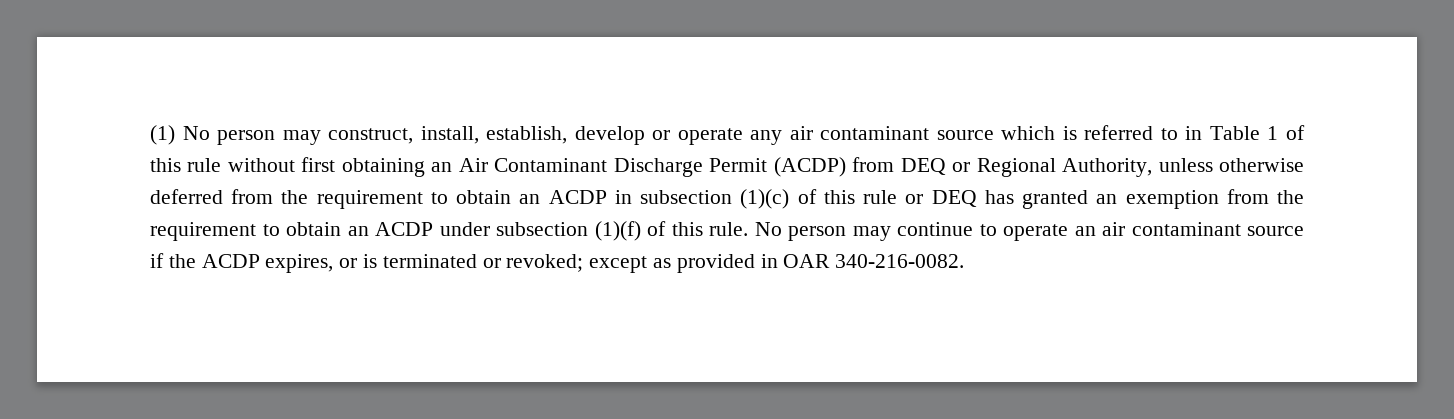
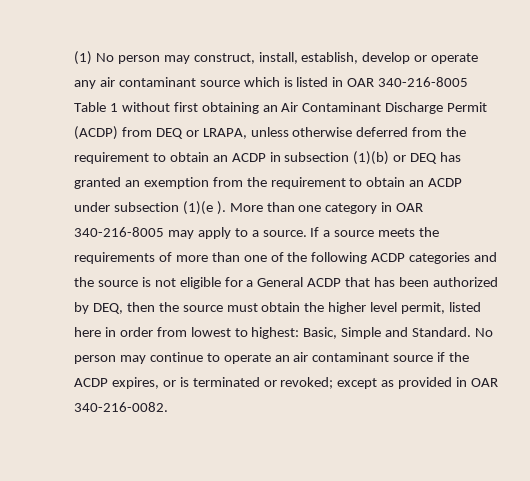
- (1) No person may construct, install, establish, develop or operate any air contaminant source which is referred to in Table 1 of this rule without first obtaining an Air Contaminant Discharge Permit (ACDP) from DEQ or Regional Authority, unless otherwise deferred from the requirement to obtain an ACDP in subsection (1)(c) of this rule or DEQ has granted an exemption from the requirement to obtain an ACDP under subsection (1)(f) of this rule.
+ (1) No person may construct, install, establish, develop or operate any air contaminant source which is listed in OAR 340-216-8005 Table 1 without first obtaining an Air Contaminant Discharge Permit (ACDP) from DEQ or LRAPA, unless otherwise deferred from the requirement to obtain an ACDP in subsection (1)(b) or DEQ has granted an exemption from the requirement to obtain an ACDP under subsection (1)(e ). More than one category in OAR 340-216-8005 may apply to a source. If a source meets the requirements of more than one of the following ACDP categories and the source is not eligible for a General ACDP that has been authorized by DEQ, then the source must obtain the higher level permit, listed here in order from lowest to highest: Basic, Simple and Standard.

